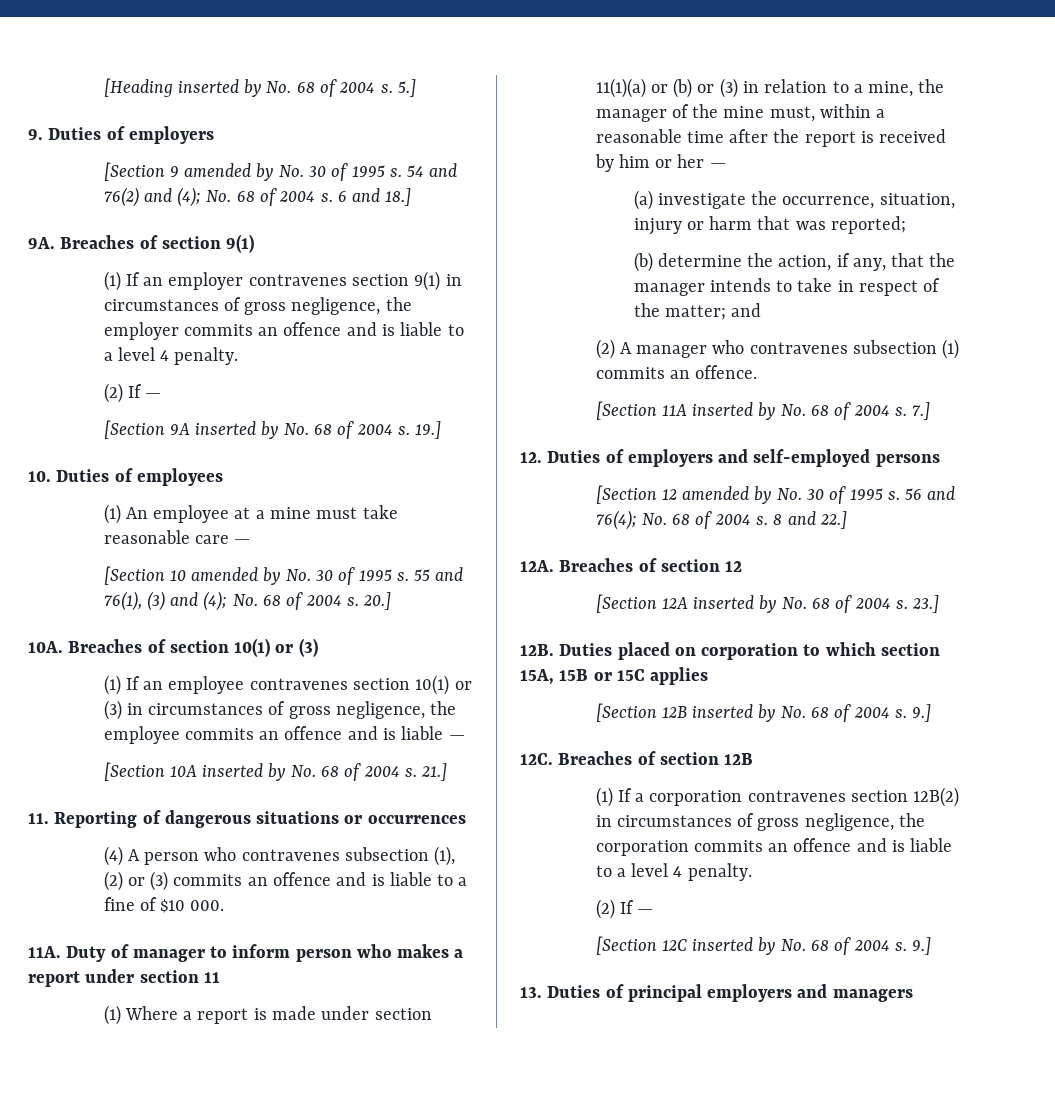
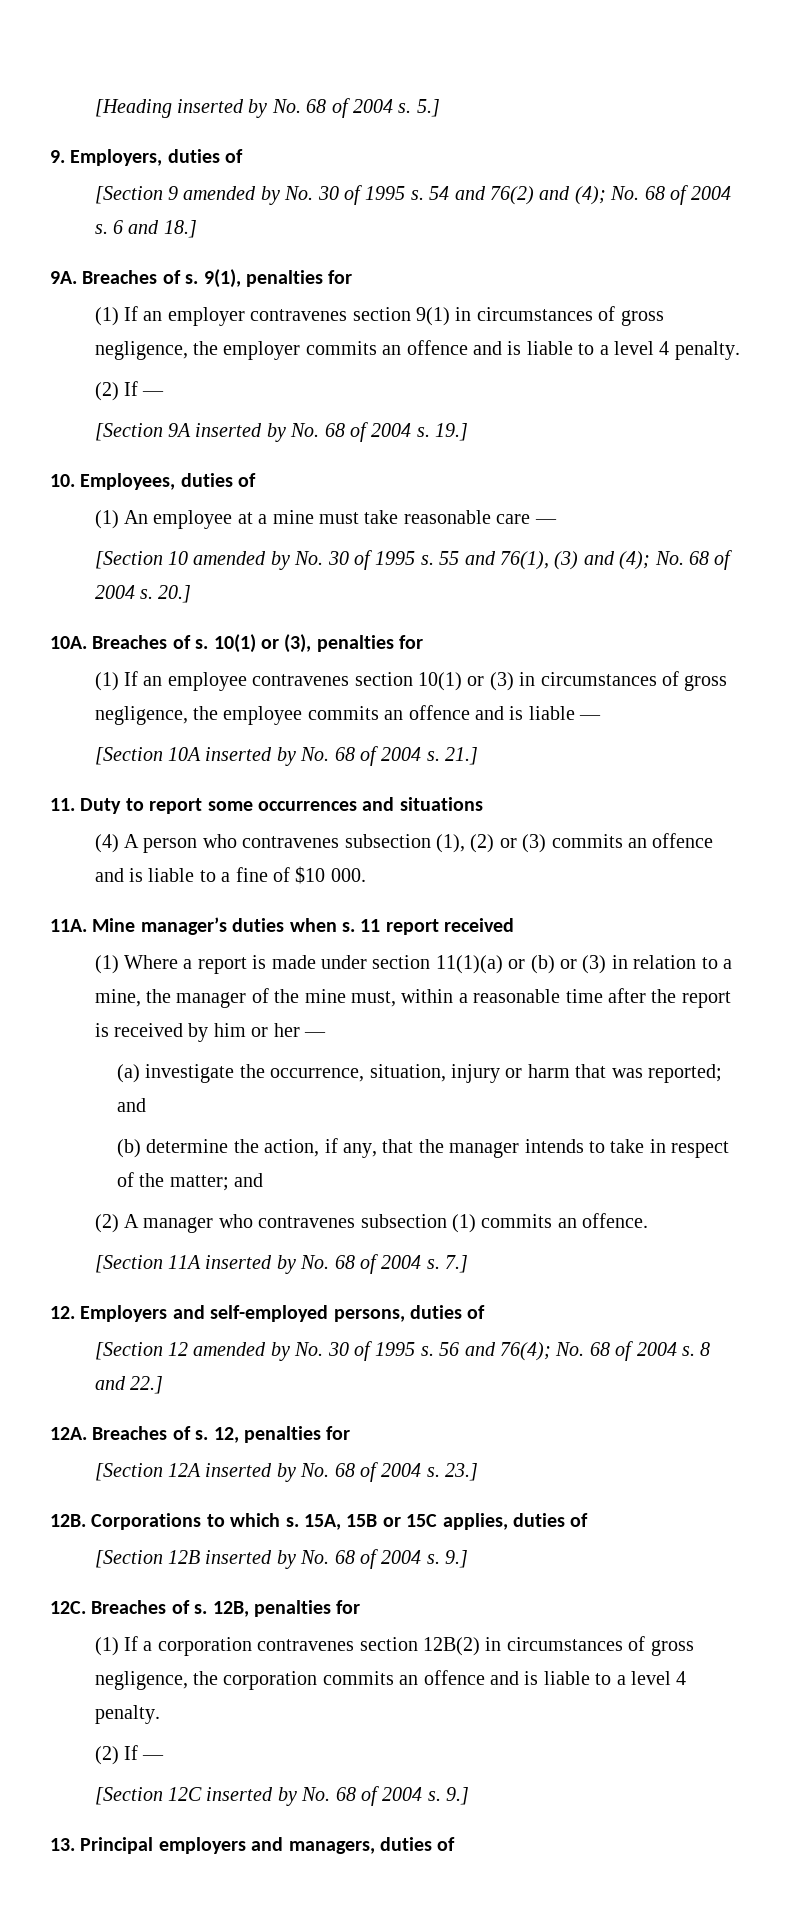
- 9. Duties of employers
+ 9. Employers, duties of
- Breaches of section 9(1)
+ Breaches of s. 9(1), penalties for
- 10. Duties of employees
+ 10. Employees, duties of
- Breaches of section 10(1) or (3)
+ Breaches of s. 10(1) or (3), penalties for
- 11. Reporting of dangerous situations or occurrences
+ 11. Duty to report some occurrences and situations
- Duty of manager to inform person who makes a report under section 11
+ Mine manager’s duties when s. 11 report received
- (a) investigate the occurrence, situation, injury or harm that was reported;
+ (a) investigate the occurrence, situation, injury or harm that was reported; and
- 12. Duties of employers and self-employed persons
+ 12. Employers and self-employed persons, duties of
- Breaches of section 12
+ Breaches of s. 12, penalties for
- Duties placed on corporation to which section 15A, 15B or 15C applies
+ Corporations to which s. 15A, 15B or 15C applies, duties of
- Breaches of section 12B
+ Breaches of s. 12B, penalties for
- 13. Duties of principal employers and managers
+ 13. Principal employers and managers, duties of

